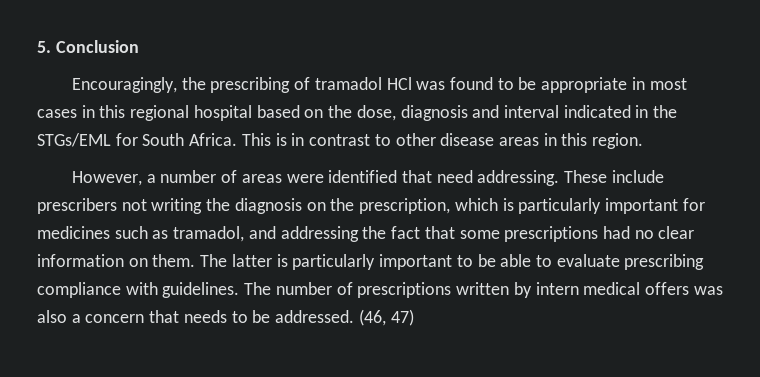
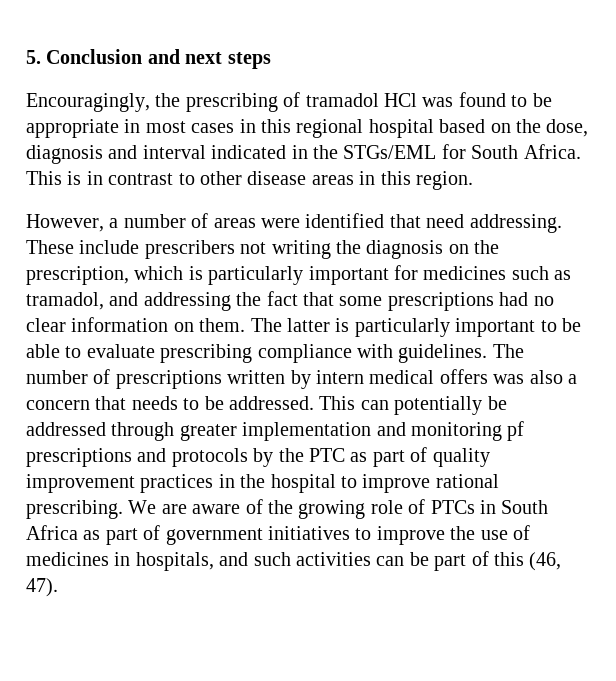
- 5. Conclusion
+ 5. Conclusion and next steps
- (46, 47)
+ This can potentially be addressed through greater implementation and monitoring pf prescriptions and protocols by the PTC as part of quality improvement practices in the hospital to improve rational prescribing. We are aware of the growing role of PTCs in South Africa as part of government initiatives to improve the use of medicines in hospitals, and such activities can be part of this (46, 47).

